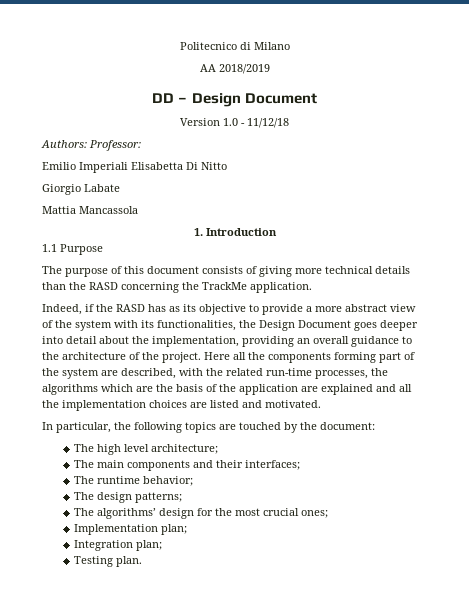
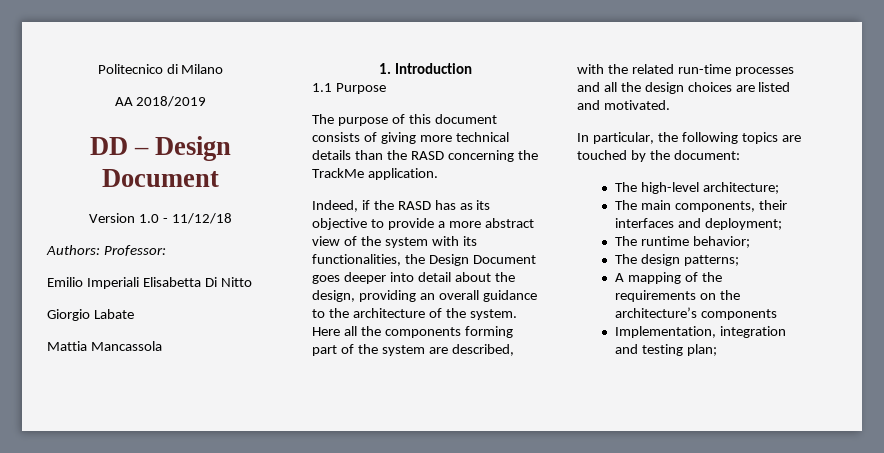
- Indeed, if the RASD has as its objective to provide a more abstract view of the system with its functionalities, the Design Document goes deeper into detail about the implementation, providing an overall guidance to the architecture of the project.
+ Indeed, if the RASD has as its objective to provide a more abstract view of the system with its functionalities, the Design Document goes deeper into detail about the design, providing an overall guidance to the architecture of the system.
- Here all the components forming part of the system are described, with the related run-time processes, the algorithms which are the basis of the application are explained and all the implementation choices are listed and motivated.
+ Here all the components forming part of the system are described, with the related run-time processes and all the design choices are listed and motivated.
- The high level architecture;
+ The high-level architecture;
- The main components and their interfaces;
+ The main components, their interfaces and deployment;
- The algorithms’ design for the most crucial ones;
- Implementation plan;
- Integration plan;
- Testing plan.
+ A mapping of the requirements on the architecture’s components
+ Implementation, integration and testing plan;

